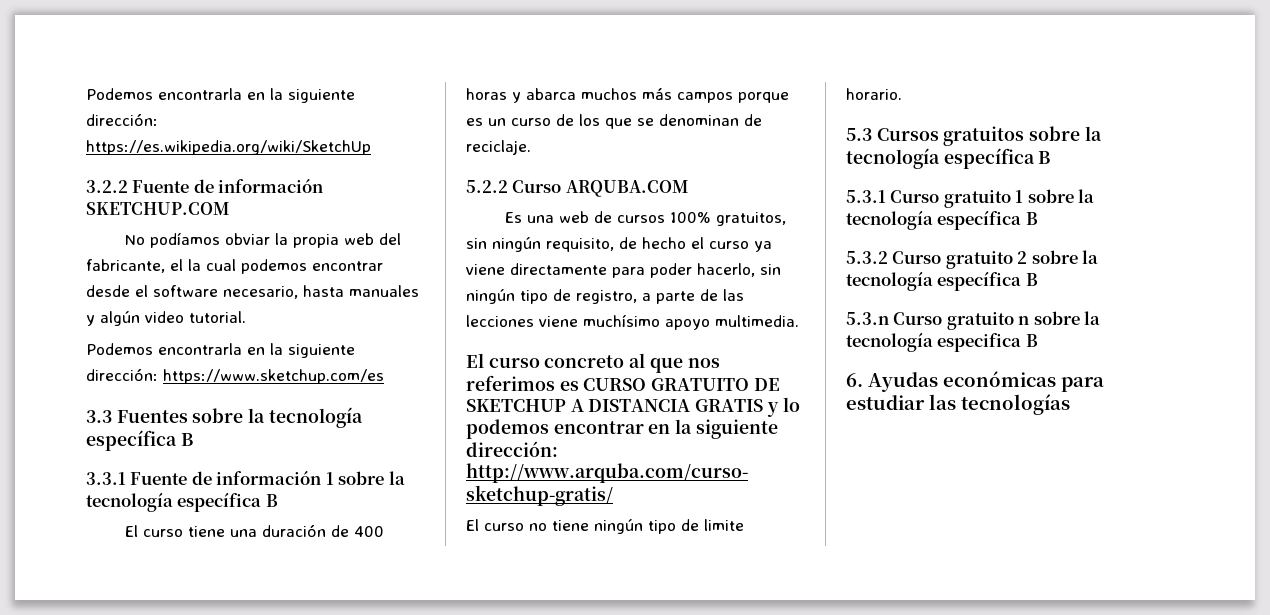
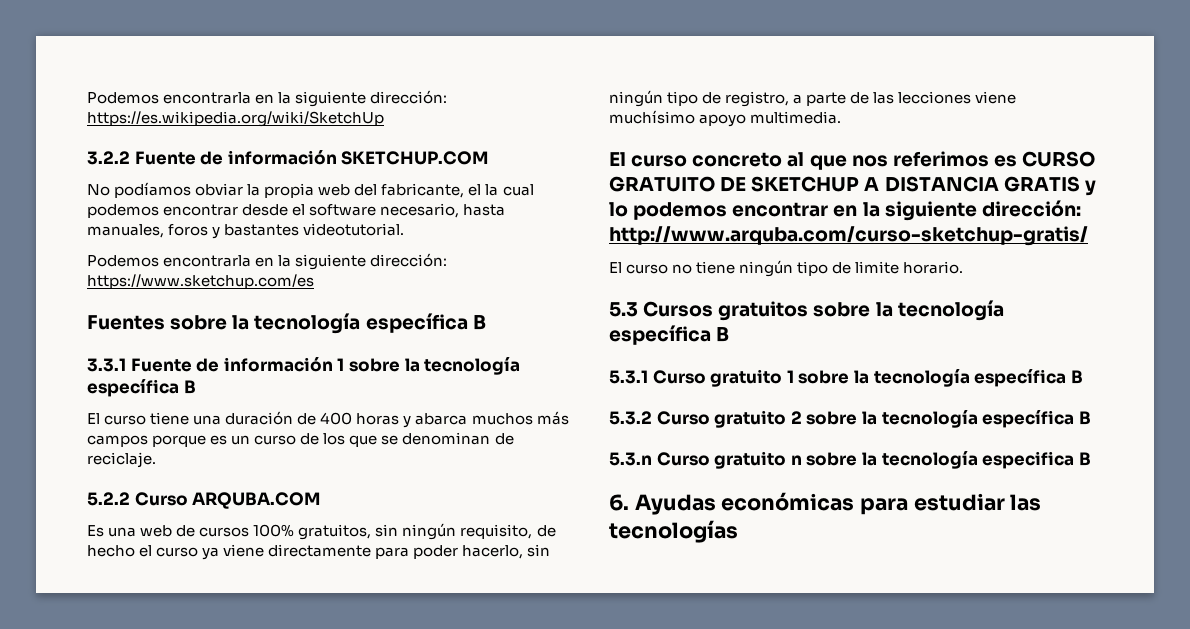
- No podíamos obviar la propia web del fabricante, el la cual podemos encontrar desde el software necesario, hasta manuales y algún video tutorial.
+ No podíamos obviar la propia web del fabricante, el la cual podemos encontrar desde el software necesario, hasta manuales, foros y bastantes videotutorial.
- 3.3 Fuentes sobre la tecnología específica B
+ Fuentes sobre la tecnología específica B

